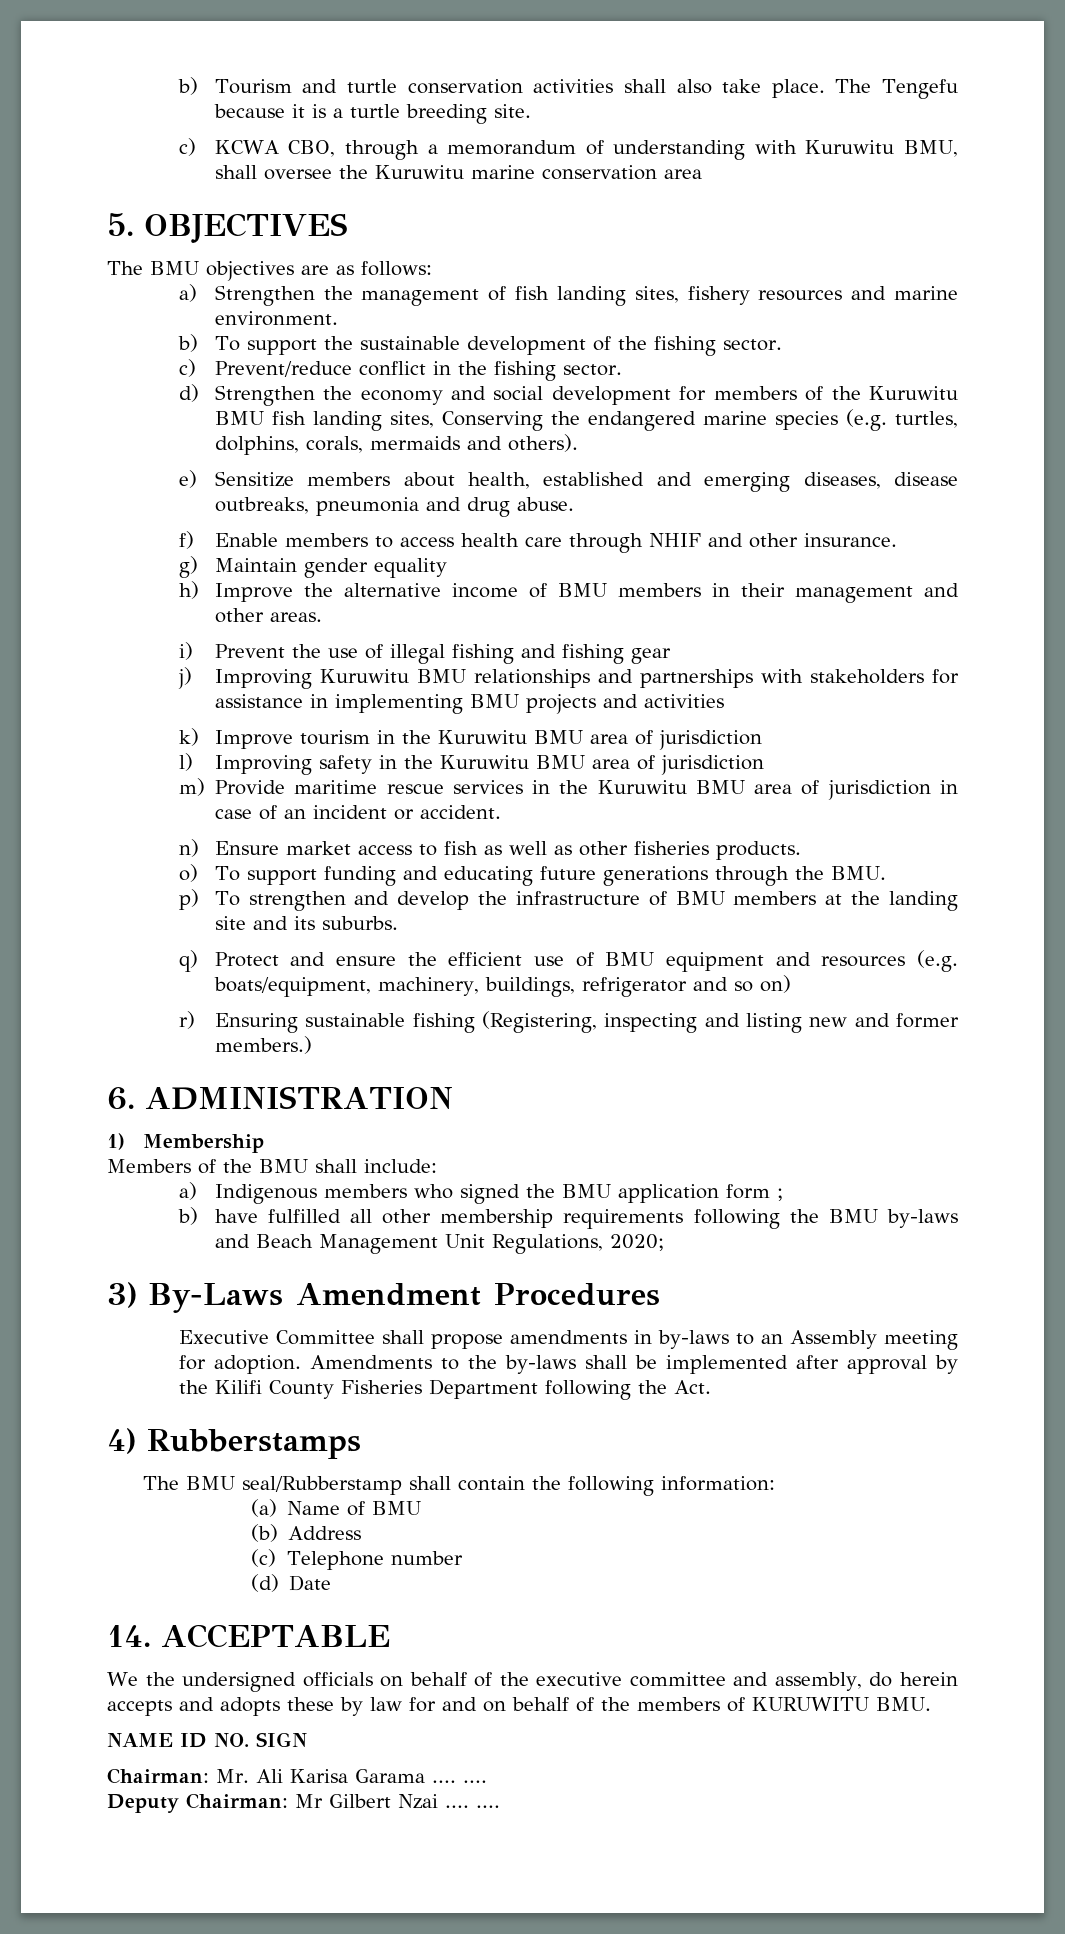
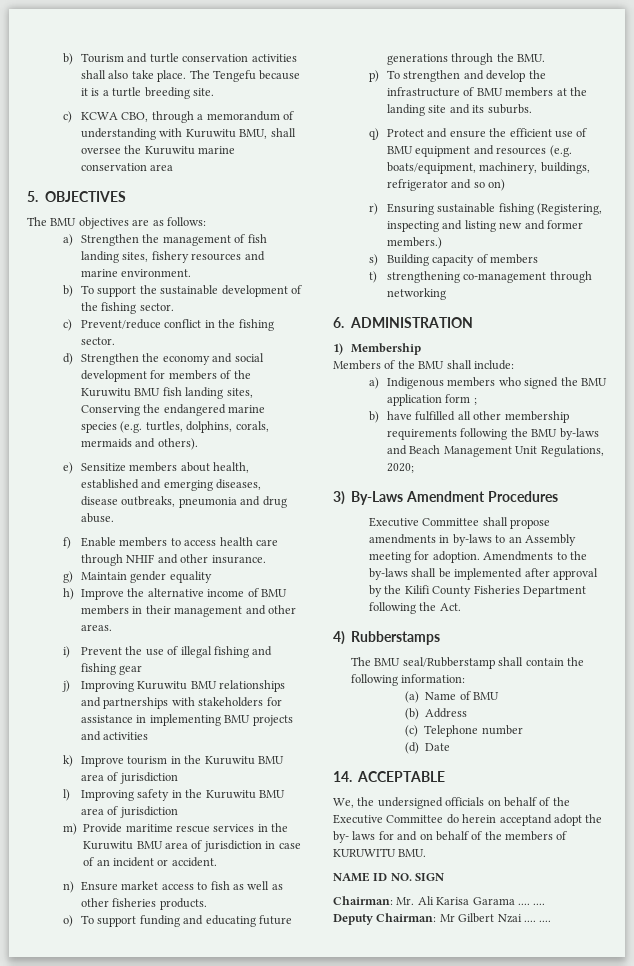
+ s) Building capacity of members
+ t) strengthening co-management through networking
- We the undersigned officials on behalf of the executive committee and assembly, do herein accepts and adopts these by law for and on behalf of the members of KURUWITU BMU.
+ We, the undersigned officials on behalf of the Executive Committee do herein acceptand adopt the by- laws for and on behalf of the members of KURUWITU BMU.

